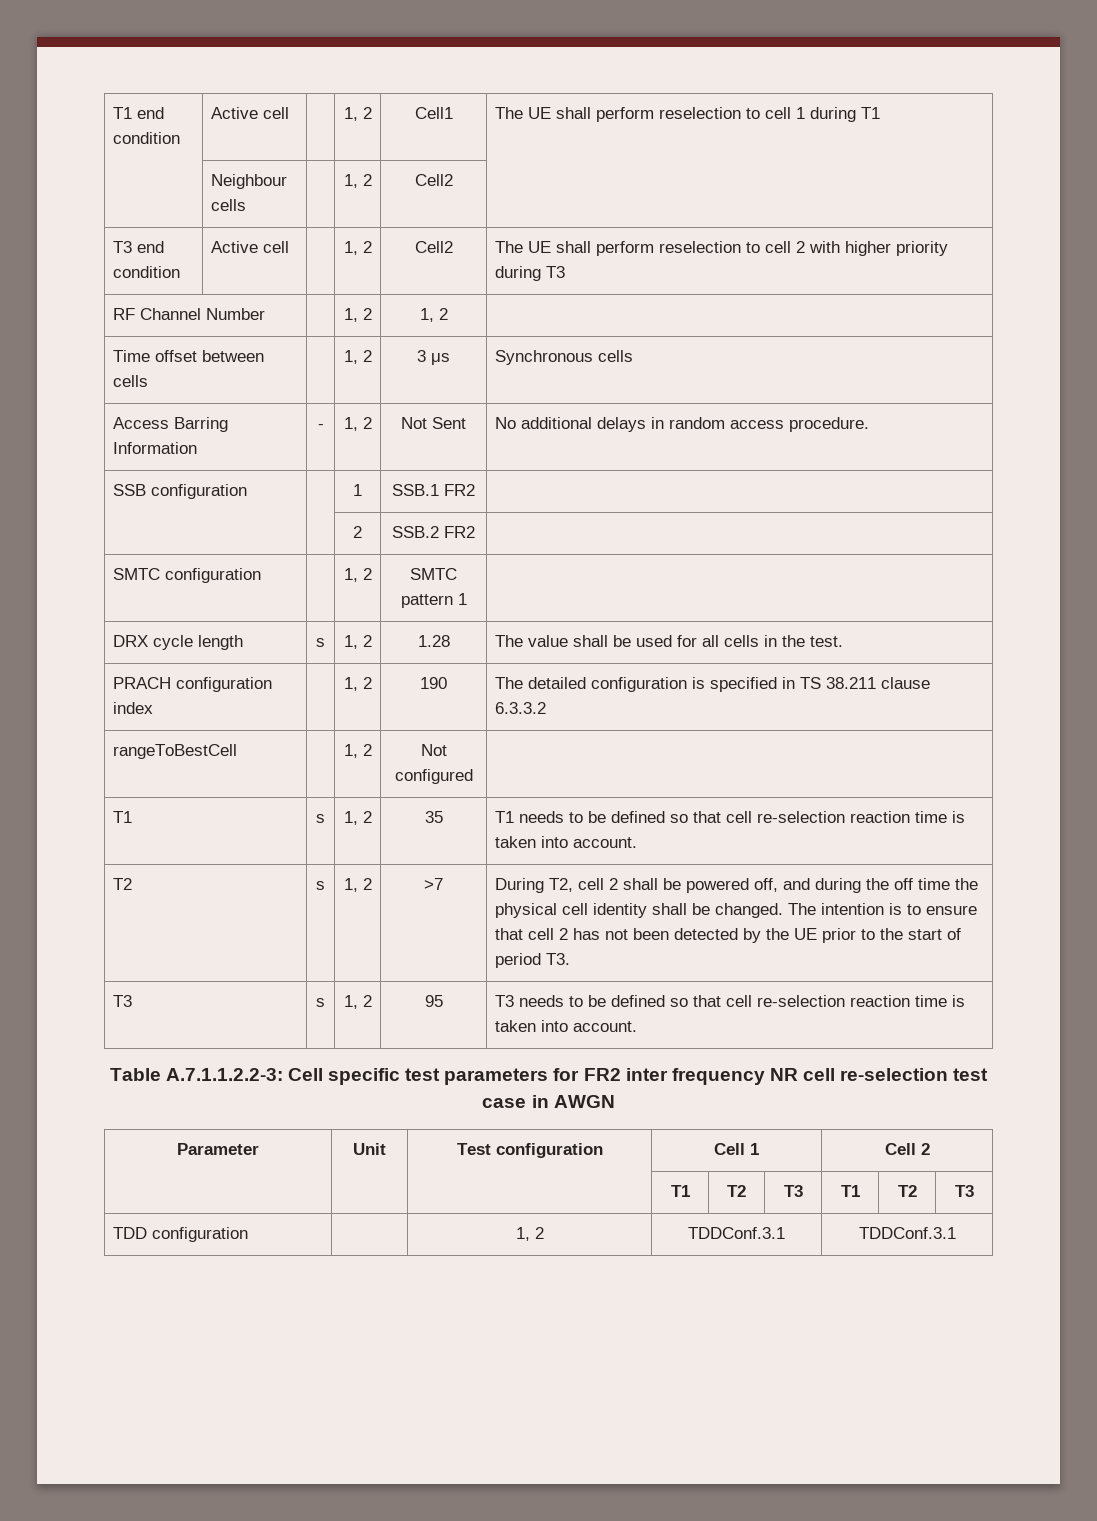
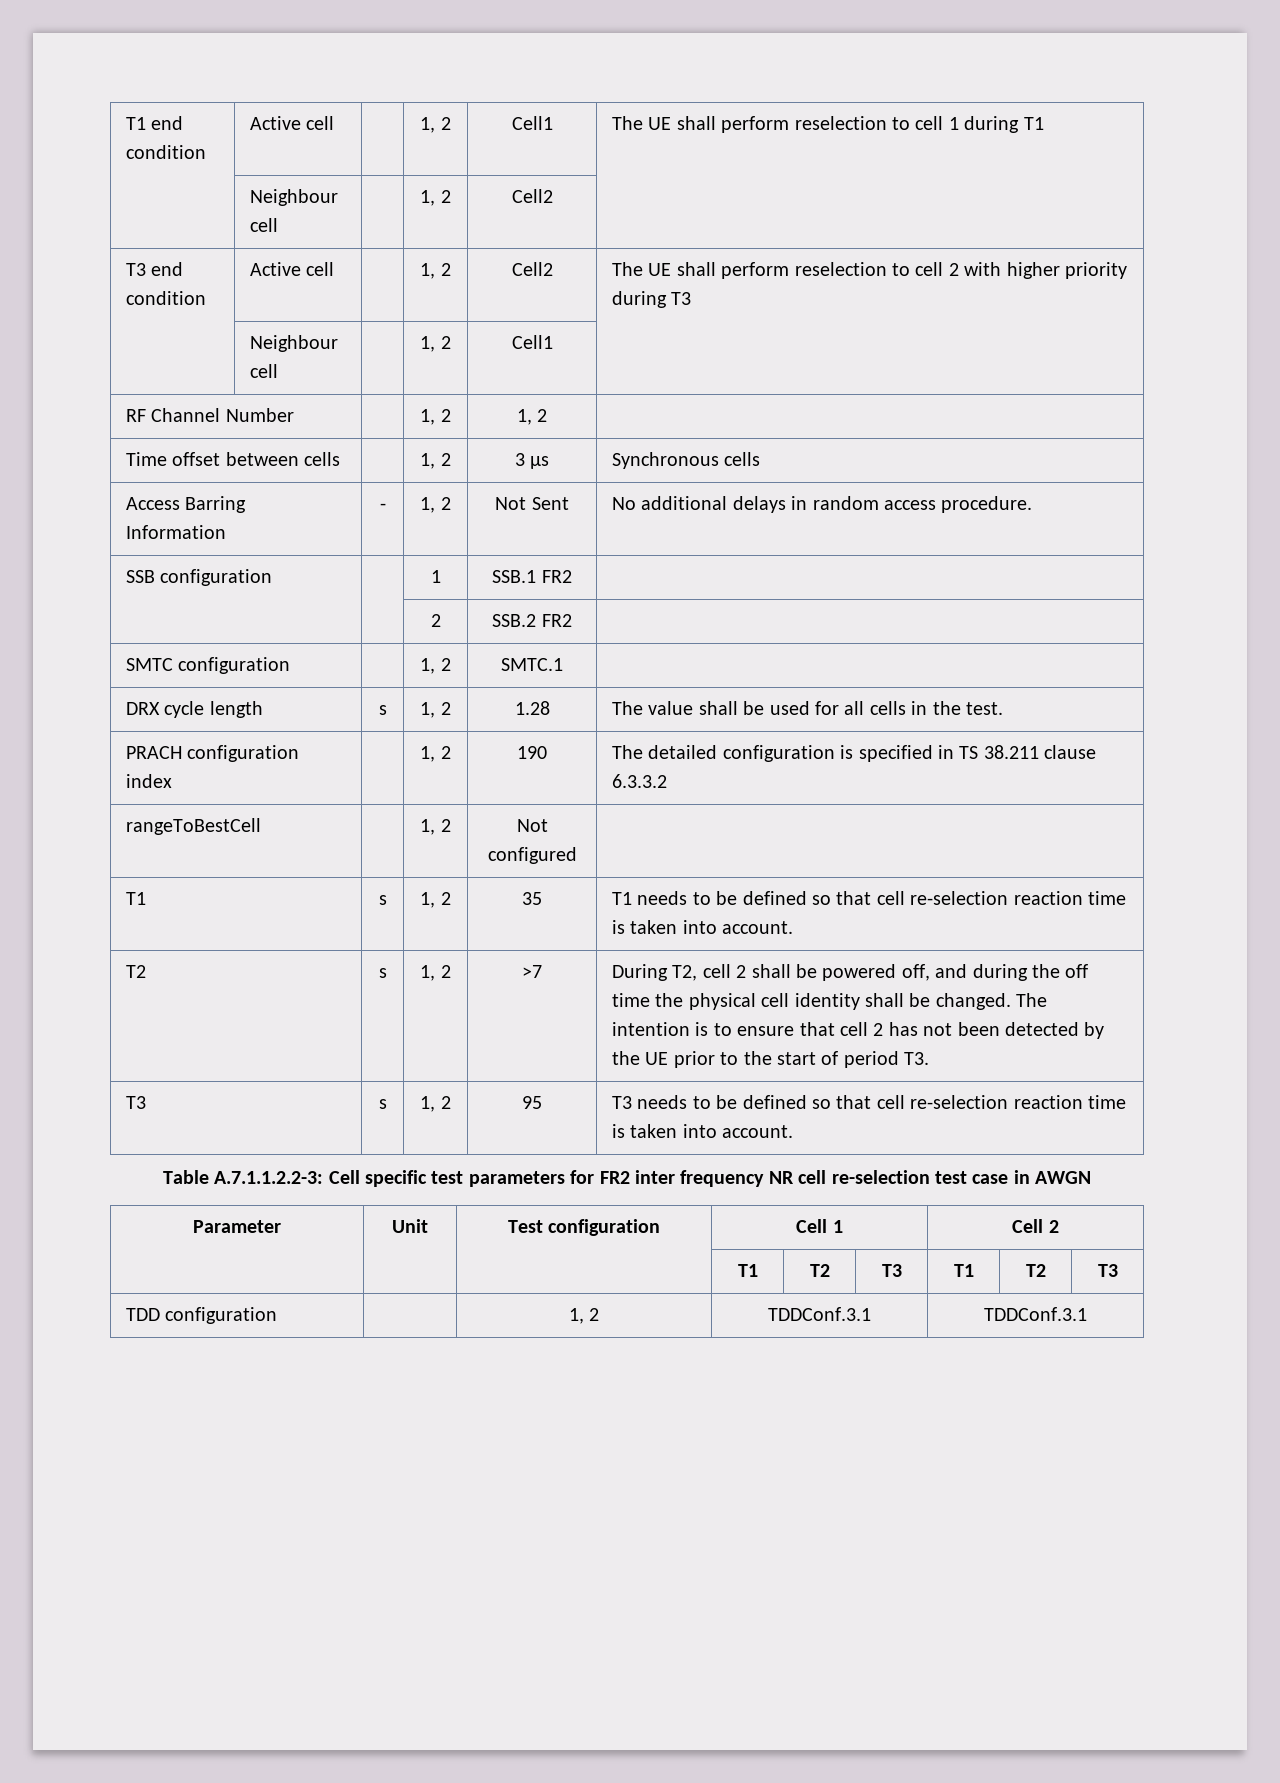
- | Neighbour cells | | 1, 2 | Cell2 |
+ | Neighbour cell | | 1, 2 | Cell2 |
+ | Neighbour cell | | 1, 2 | Cell1 |
- SMTC configuration | | 1, 2 | SMTC pattern 1 |
+ SMTC configuration | | 1, 2 | SMTC.1 |

